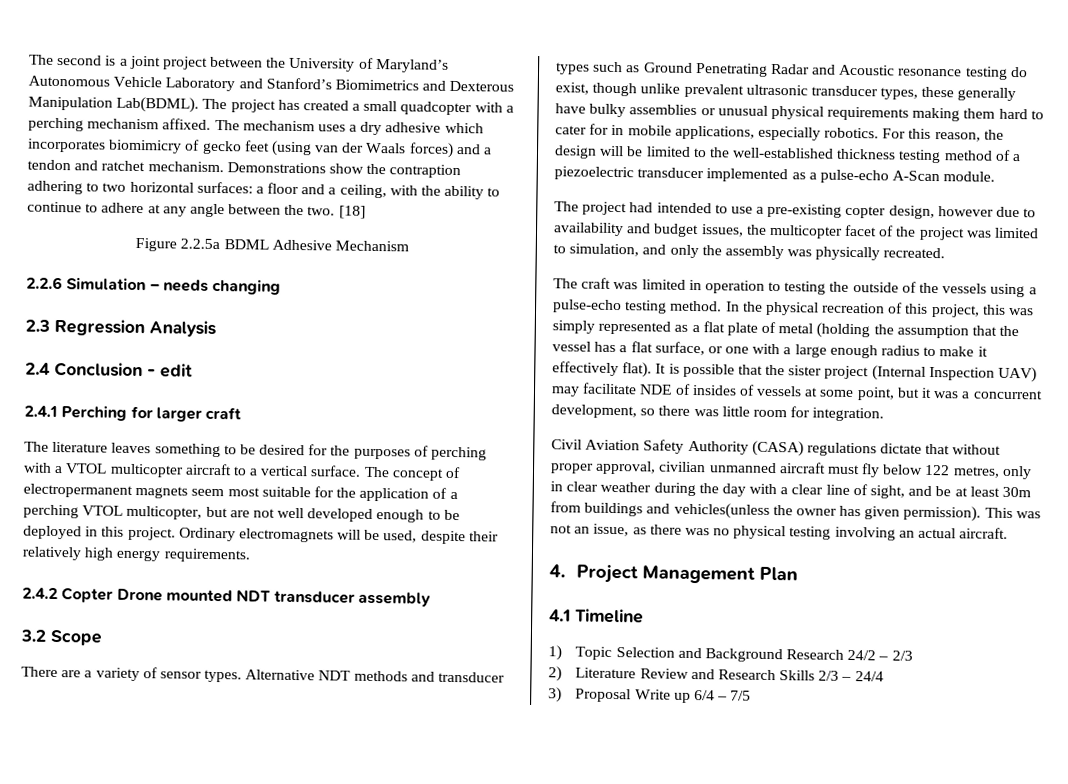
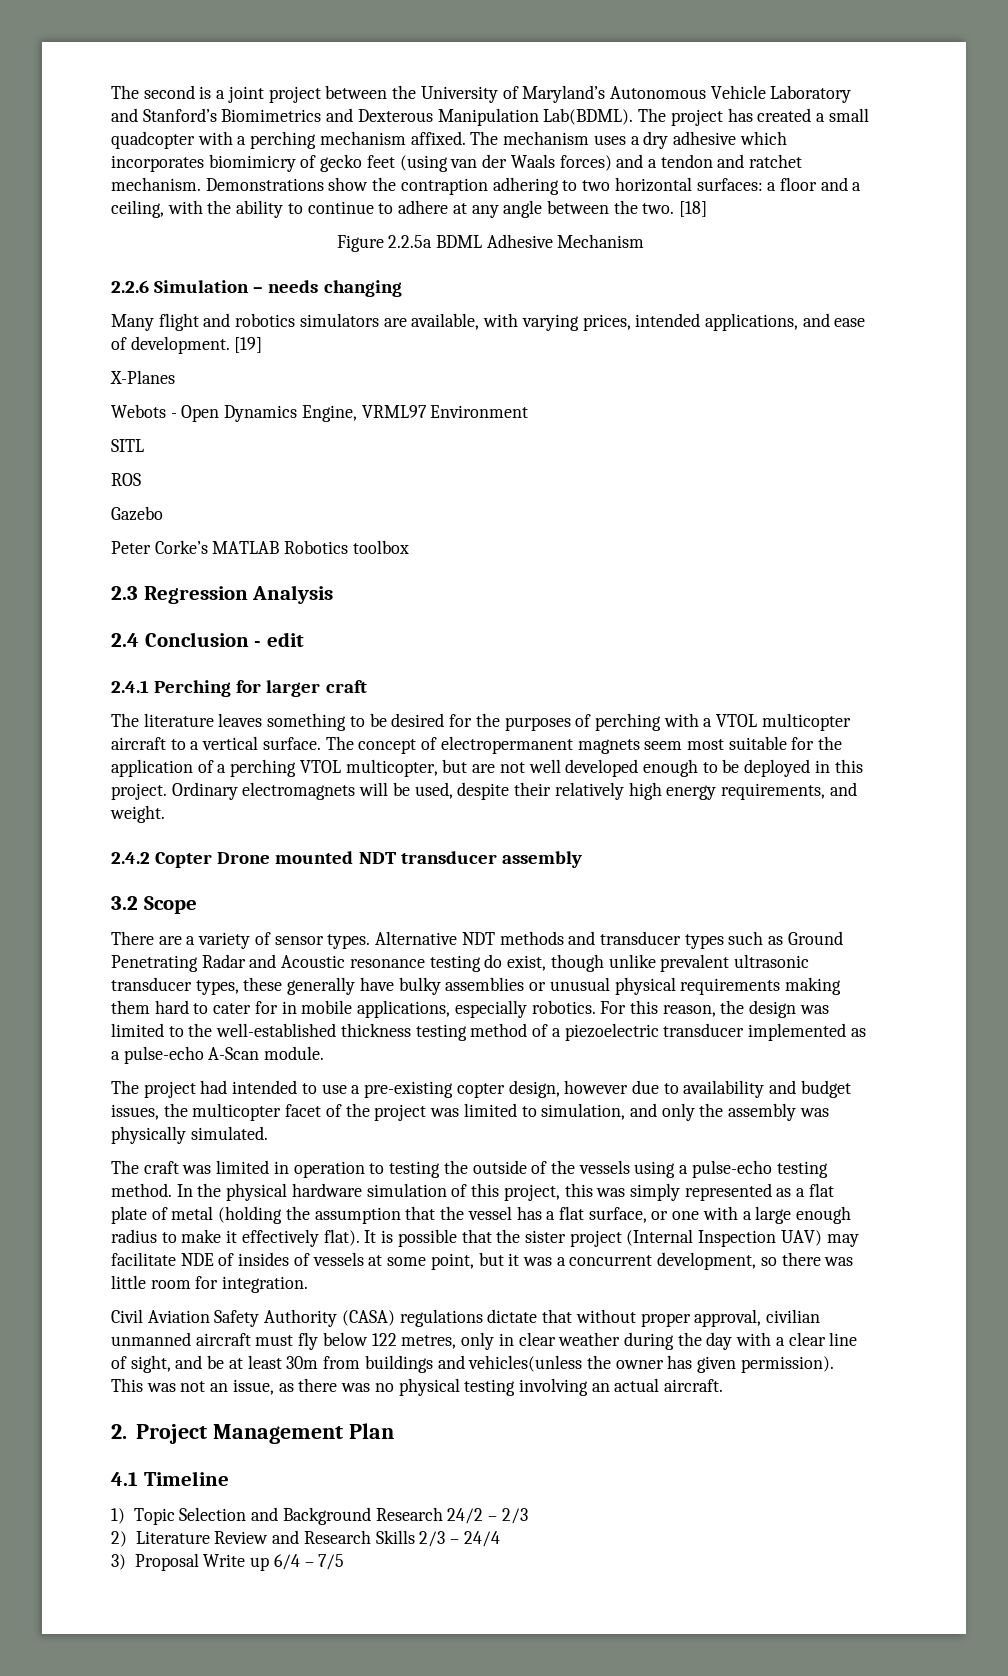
+ Many flight and robotics simulators are available, with varying prices, intended applications, and ease of development. [19]
+ X-Planes
+ Webots - Open Dynamics Engine, VRML97 Environment
+ SITL
+ ROS
+ Gazebo
+ Peter Corke’s MATLAB Robotics toolbox
- Ordinary electromagnets will be used, despite their relatively high energy requirements.
+ Ordinary electromagnets will be used, despite their relatively high energy requirements, and weight.
- For this reason, the design will be limited to the well-established thickness testing method of a piezoelectric transducer implemented as a pulse-echo A-Scan module.
+ For this reason, the design was limited to the well-established thickness testing method of a piezoelectric transducer implemented as a pulse-echo A-Scan module.
- The project had intended to use a pre-existing copter design, however due to availability and budget issues, the multicopter facet of the project was limited to simulation, and only the assembly was physically recreated.
+ The project had intended to use a pre-existing copter design, however due to availability and budget issues, the multicopter facet of the project was limited to simulation, and only the assembly was physically simulated.
- In the physical recreation of this project, this was simply represented as a flat plate of metal (holding the assumption that the vessel has a flat surface, or one with a large enough radius to make it effectively flat).
+ In the physical hardware simulation of this project, this was simply represented as a flat plate of metal (holding the assumption that the vessel has a flat surface, or one with a large enough radius to make it effectively flat).
- 4. Project Management Plan
+ 2. Project Management Plan

